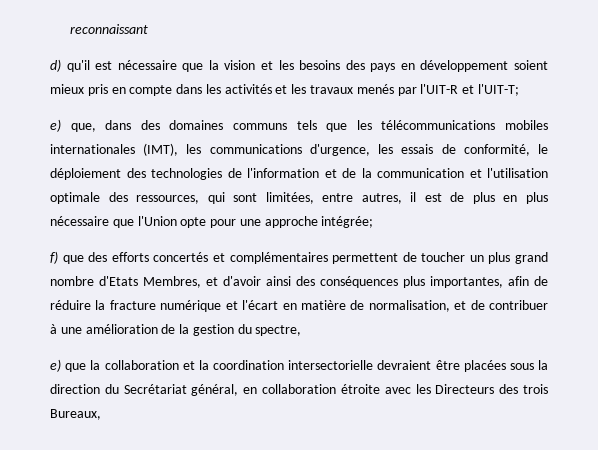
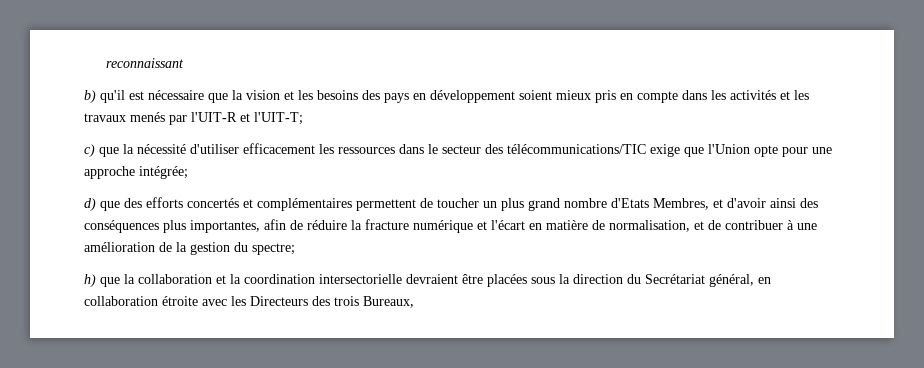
- d) qu'il est nécessaire que la vision et les besoins des pays en développement soient mieux pris en compte dans les activités et les travaux menés par l'UIT-R et l'UIT-T;
+ b) qu'il est nécessaire que la vision et les besoins des pays en développement soient mieux pris en compte dans les activités et les travaux menés par l'UIT-R et l'UIT-T;
- e) que, dans des domaines communs tels que les télécommunications mobiles internationales (IMT), les communications d'urgence, les essais de conformité, le déploiement des technologies de l'information et de la communication et l'utilisation optimale des ressources, qui sont limitées, entre autres, il est de plus en plus nécessaire que l'Union opte pour une approche intégrée;
+ c) que la nécessité d'utiliser efficacement les ressources dans le secteur des télécommunications/TIC exige que l'Union opte pour une approche intégrée;
- f) que des efforts concertés et complémentaires permettent de toucher un plus grand nombre d'Etats Membres, et d'avoir ainsi des conséquences plus importantes, afin de réduire la fracture numérique et l'écart en matière de normalisation, et de contribuer à une amélioration de la gestion du spectre,
- e) que la collaboration et la coordination intersectorielle devraient être placées sous la direction du Secrétariat général, en collaboration étroite avec les Directeurs des trois Bureaux,
+ d) que des efforts concertés et complémentaires permettent de toucher un plus grand nombre d'Etats Membres, et d'avoir ainsi des conséquences plus importantes, afin de réduire la fracture numérique et l'écart en matière de normalisation, et de contribuer à une amélioration de la gestion du spectre;
+ h) que la collaboration et la coordination intersectorielle devraient être placées sous la direction du Secrétariat général, en collaboration étroite avec les Directeurs des trois Bureaux,

